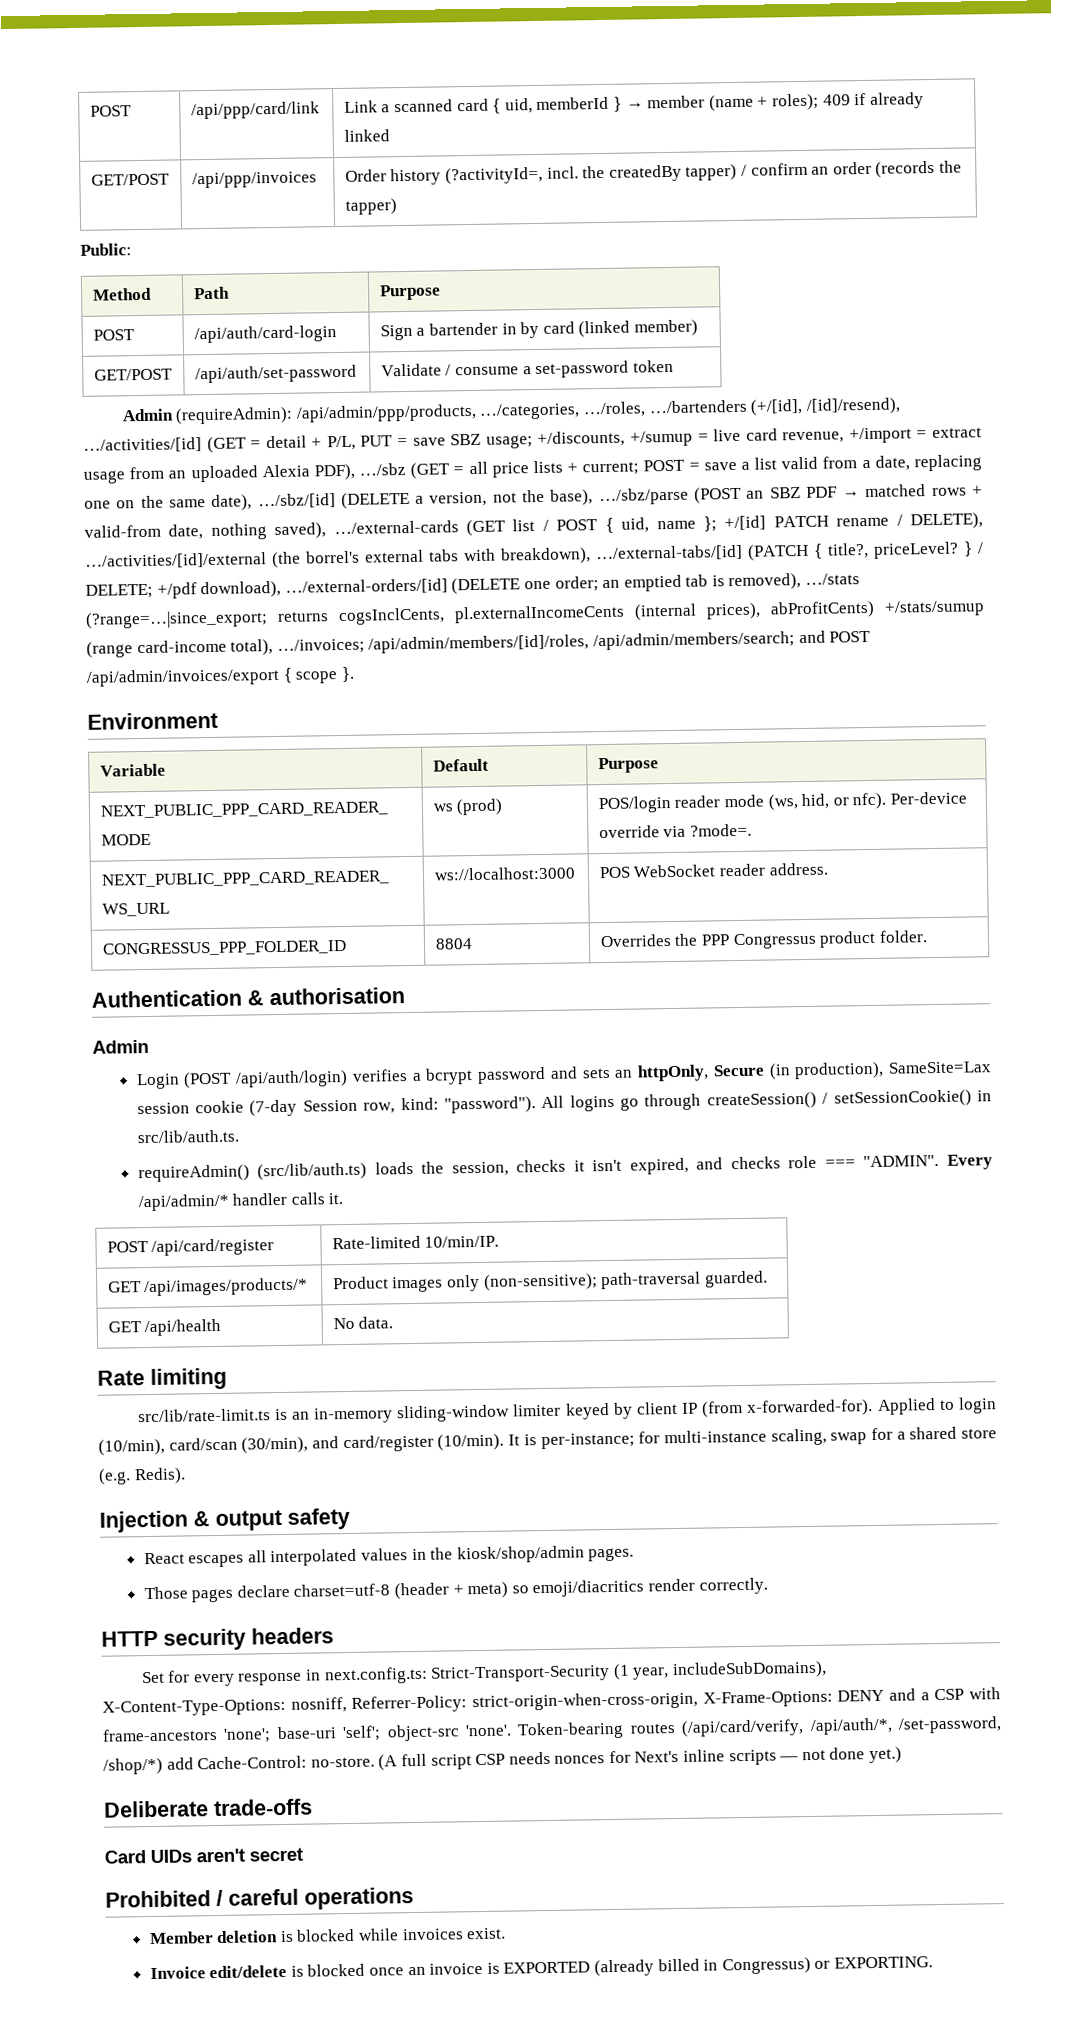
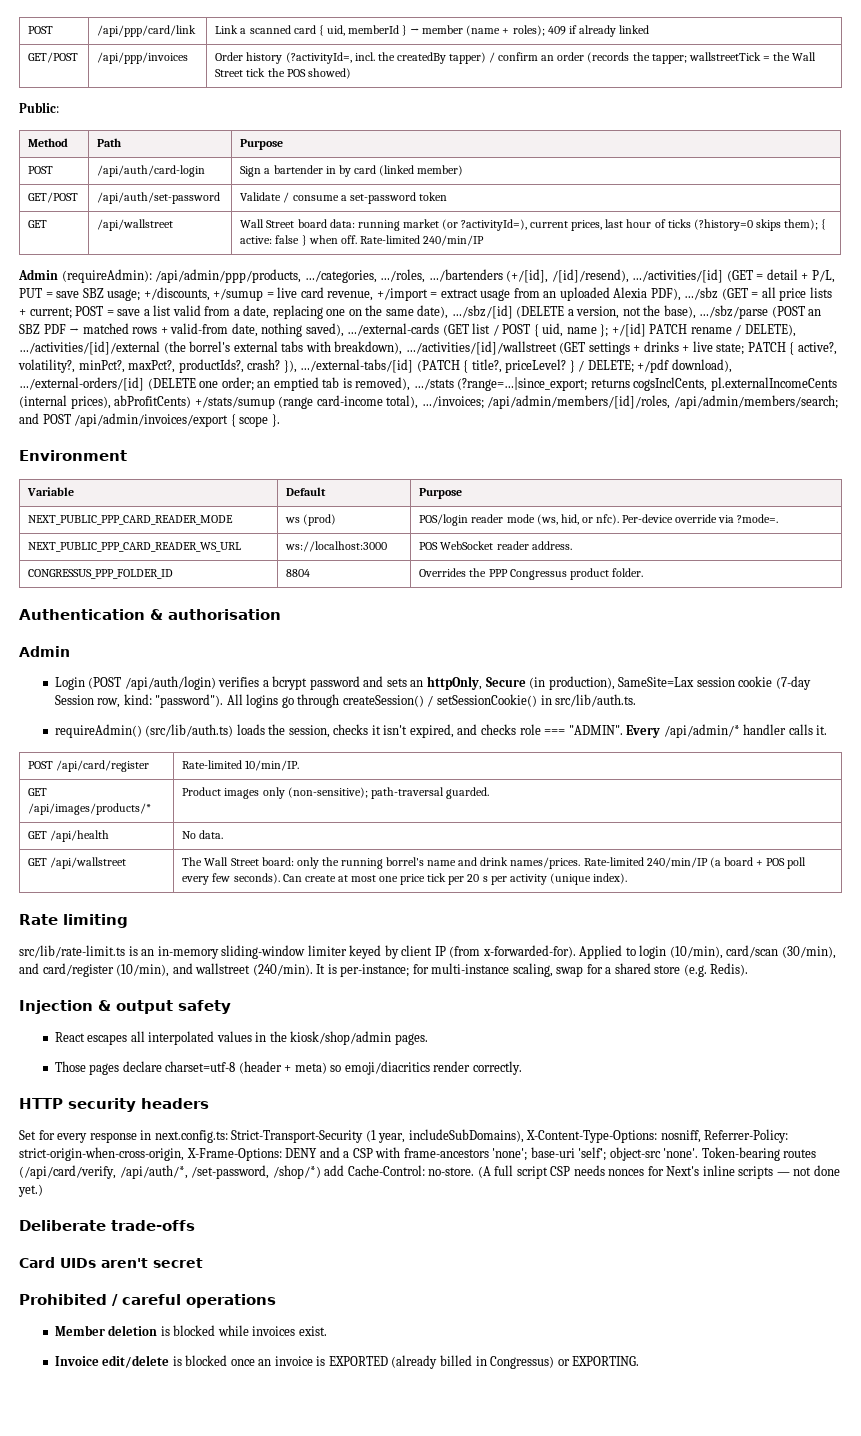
- GET/POST | /api/ppp/invoices | Order history (?activityId=, incl. the createdBy tapper) / confirm an order (records the tapper)
+ GET/POST | /api/ppp/invoices | Order history (?activityId=, incl. the createdBy tapper) / confirm an order (records the tapper; wallstreetTick = the Wall Street tick the POS showed)
+ GET | /api/wallstreet | Wall Street board data: running market (or ?activityId=), current prices, last hour of ticks (?history=0 skips them); { active: false } when off. Rate-limited 240/min/IP
- +/[id] PATCH rename / DELETE), …/activities/[id]/external (the borrel's external tabs with breakdown), …/external-tabs/[id] (PATCH { title?, priceLevel?
+ +/[id] PATCH rename / DELETE), …/activities/[id]/external (the borrel's external tabs with breakdown), …/activities/[id]/wallstreet (GET settings + drinks + live state; PATCH { active?, volatility?, minPct?, maxPct?, productIds?, crash? }), …/external-tabs/[id] (PATCH { title?, priceLevel?
+ GET /api/wallstreet | The Wall Street board: only the running borrel's name and drink names/prices. Rate-limited 240/min/IP (a board + POS poll every few seconds). Can create at most one price tick per 20 s per activity (unique index).
- Applied to login (10/min), card/scan (30/min), and card/register (10/min).
+ Applied to login (10/min), card/scan (30/min), and card/register (10/min), and wallstreet (240/min).

